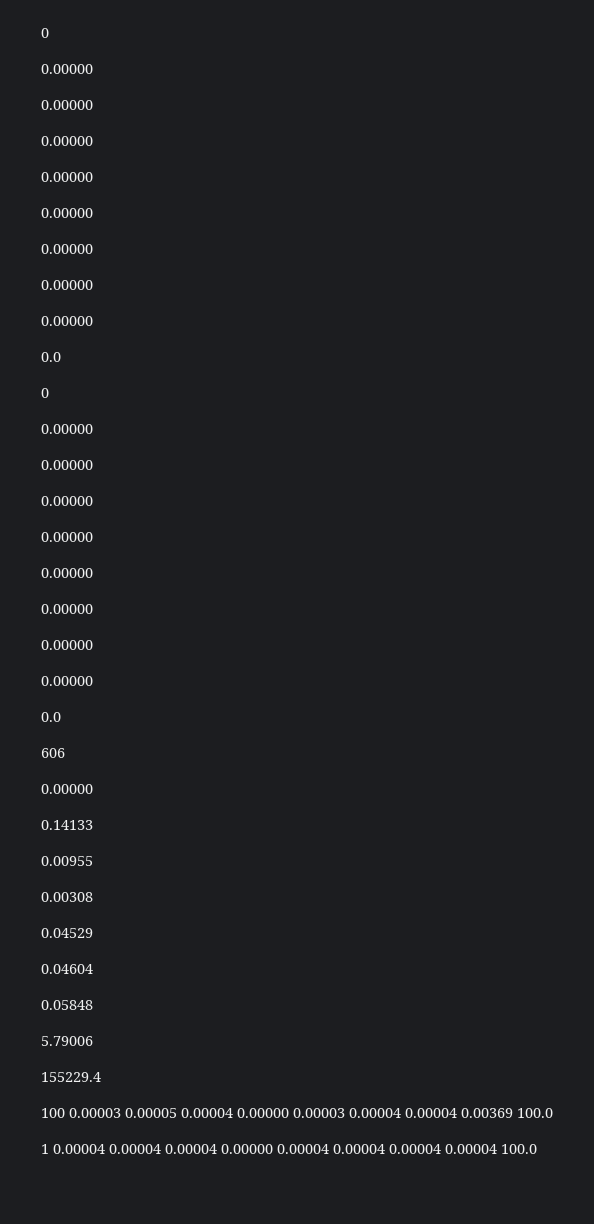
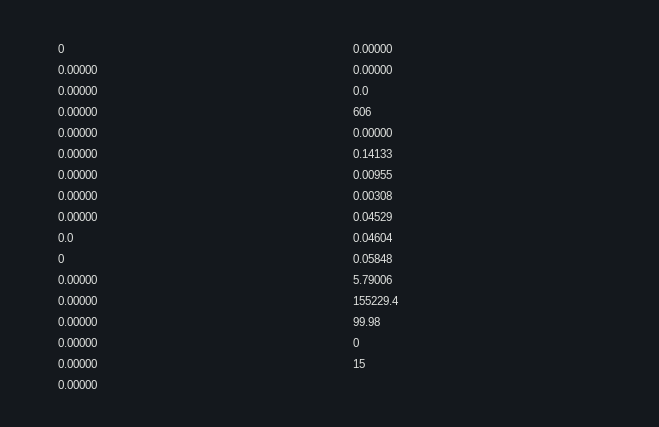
- 100 0.00003 0.00005 0.00004 0.00000 0.00003 0.00004 0.00004 0.00369 100.0
- 1 0.00004 0.00004 0.00004 0.00000 0.00004 0.00004 0.00004 0.00004 100.0
+ 99.98
+ 0
+ 15

